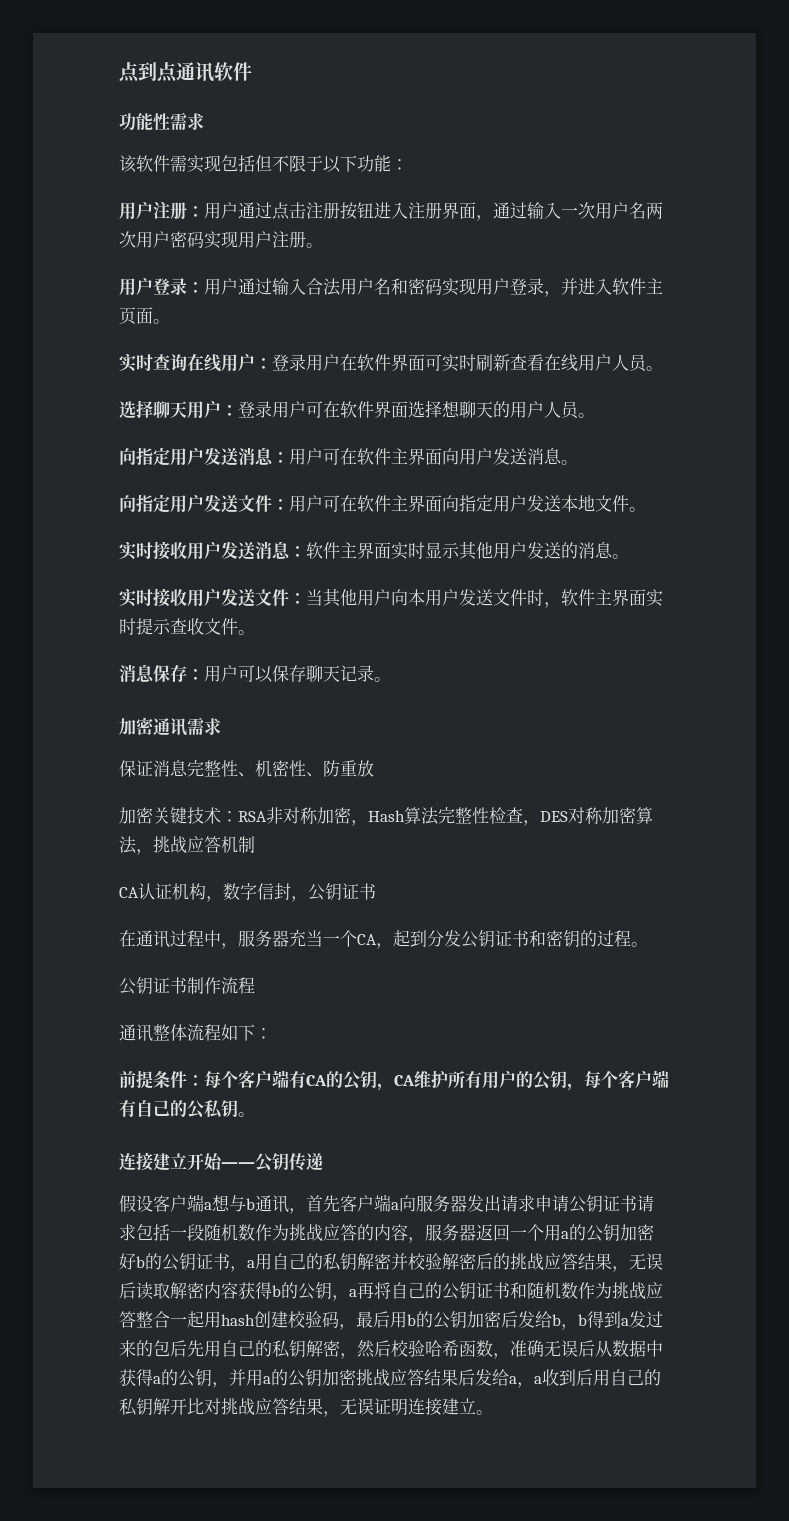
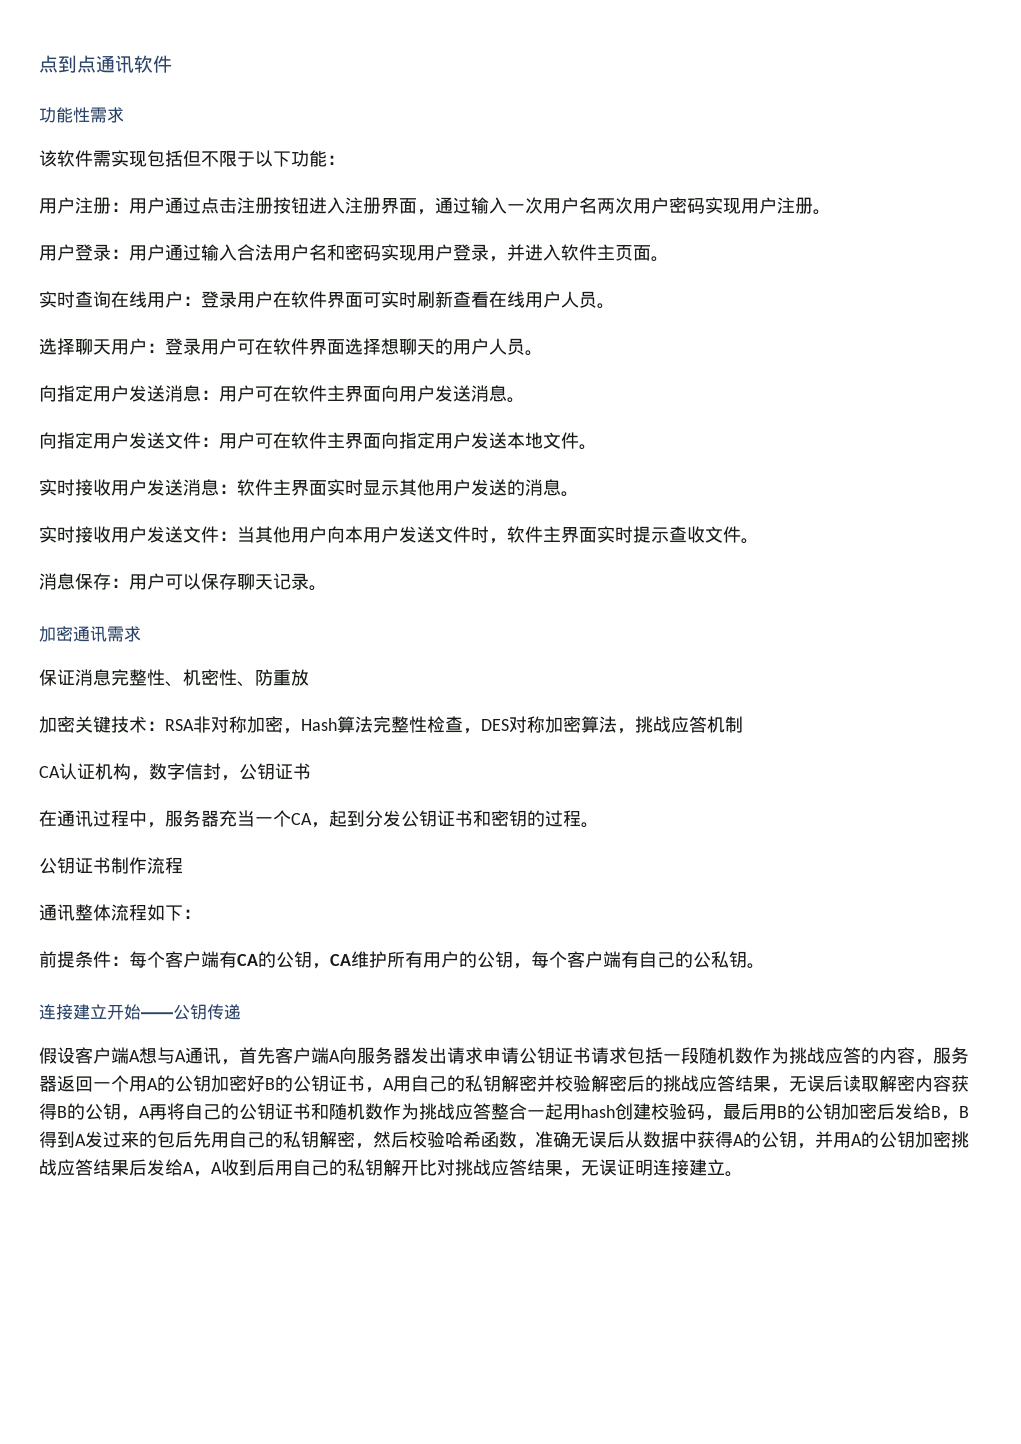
- 假设客户端a想与b通讯，首先客户端a向服务器发出请求申请公钥证书请求包括一段随机数作为挑战应答的内容，服务器返回一个用a的公钥加密好b的公钥证书，a用自己的私钥解密并校验解密后的挑战应答结果，无误后读取解密内容获得b的公钥，a再将自己的公钥证书和随机数作为挑战应答整合一起用hash创建校验码，最后用b的公钥加密后发给b，b得到a发过来的包后先用自己的私钥解密，然后校验哈希函数，准确无误后从数据中获得a的公钥，并用a的公钥加密挑战应答结果后发给a，a收到后用自己的私钥解开比对挑战应答结果，无误证明连接建立。
+ 假设客户端A想与A通讯，首先客户端A向服务器发出请求申请公钥证书请求包括一段随机数作为挑战应答的内容，服务器返回一个用A的公钥加密好B的公钥证书，A用自己的私钥解密并校验解密后的挑战应答结果，无误后读取解密内容获得B的公钥，A再将自己的公钥证书和随机数作为挑战应答整合一起用hash创建校验码，最后用B的公钥加密后发给B，B得到A发过来的包后先用自己的私钥解密，然后校验哈希函数，准确无误后从数据中获得A的公钥，并用A的公钥加密挑战应答结果后发给A，A收到后用自己的私钥解开比对挑战应答结果，无误证明连接建立。

